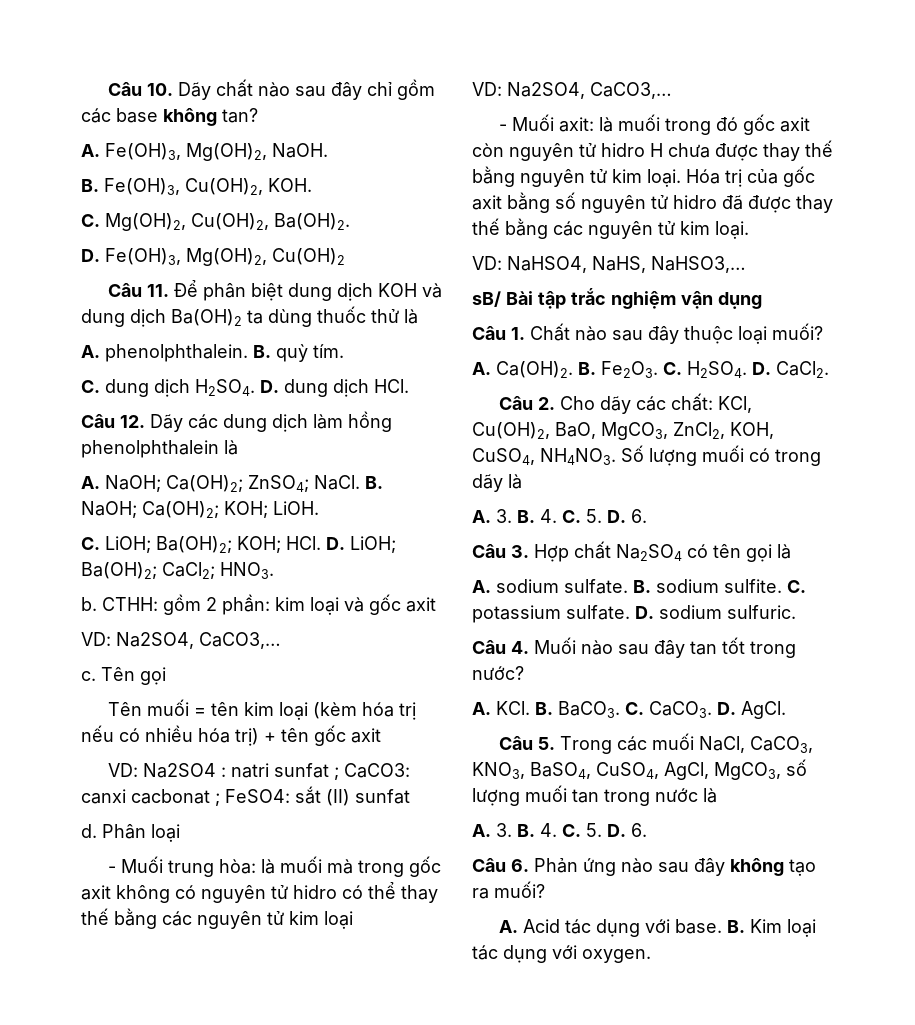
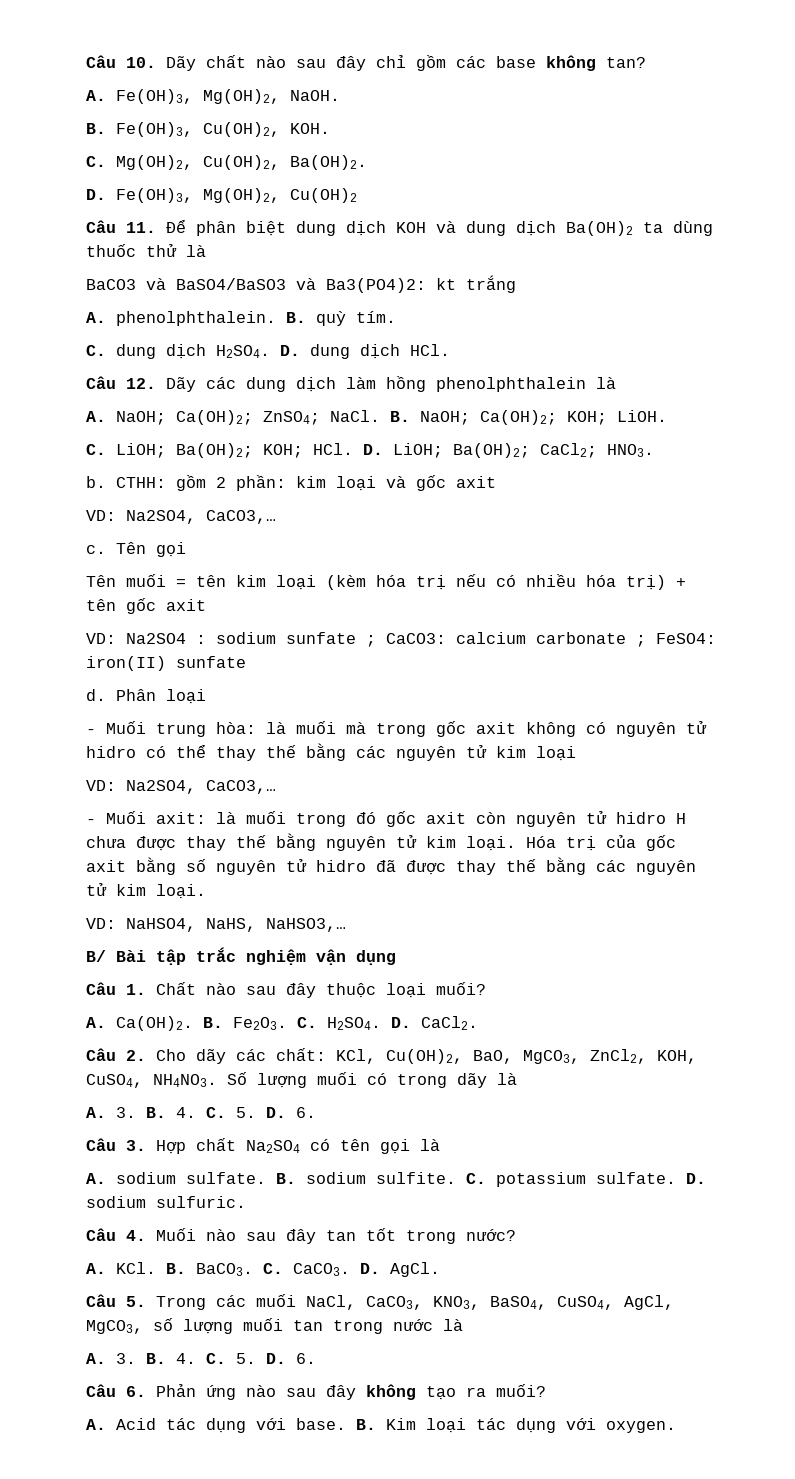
+ BaCO3 và BaSO4/BaSO3 và Ba3(PO4)2: kt trắng
- VD: Na2SO4 : natri sunfat ; CaCO3: canxi cacbonat ; FeSO4: sắt (II) sunfat
+ VD: Na2SO4 : sodium sunfate ; CaCO3: calcium carbonate ; FeSO4: iron(II) sunfate
- sB/ Bài tập trắc nghiệm vận dụng
+ B/ Bài tập trắc nghiệm vận dụng

